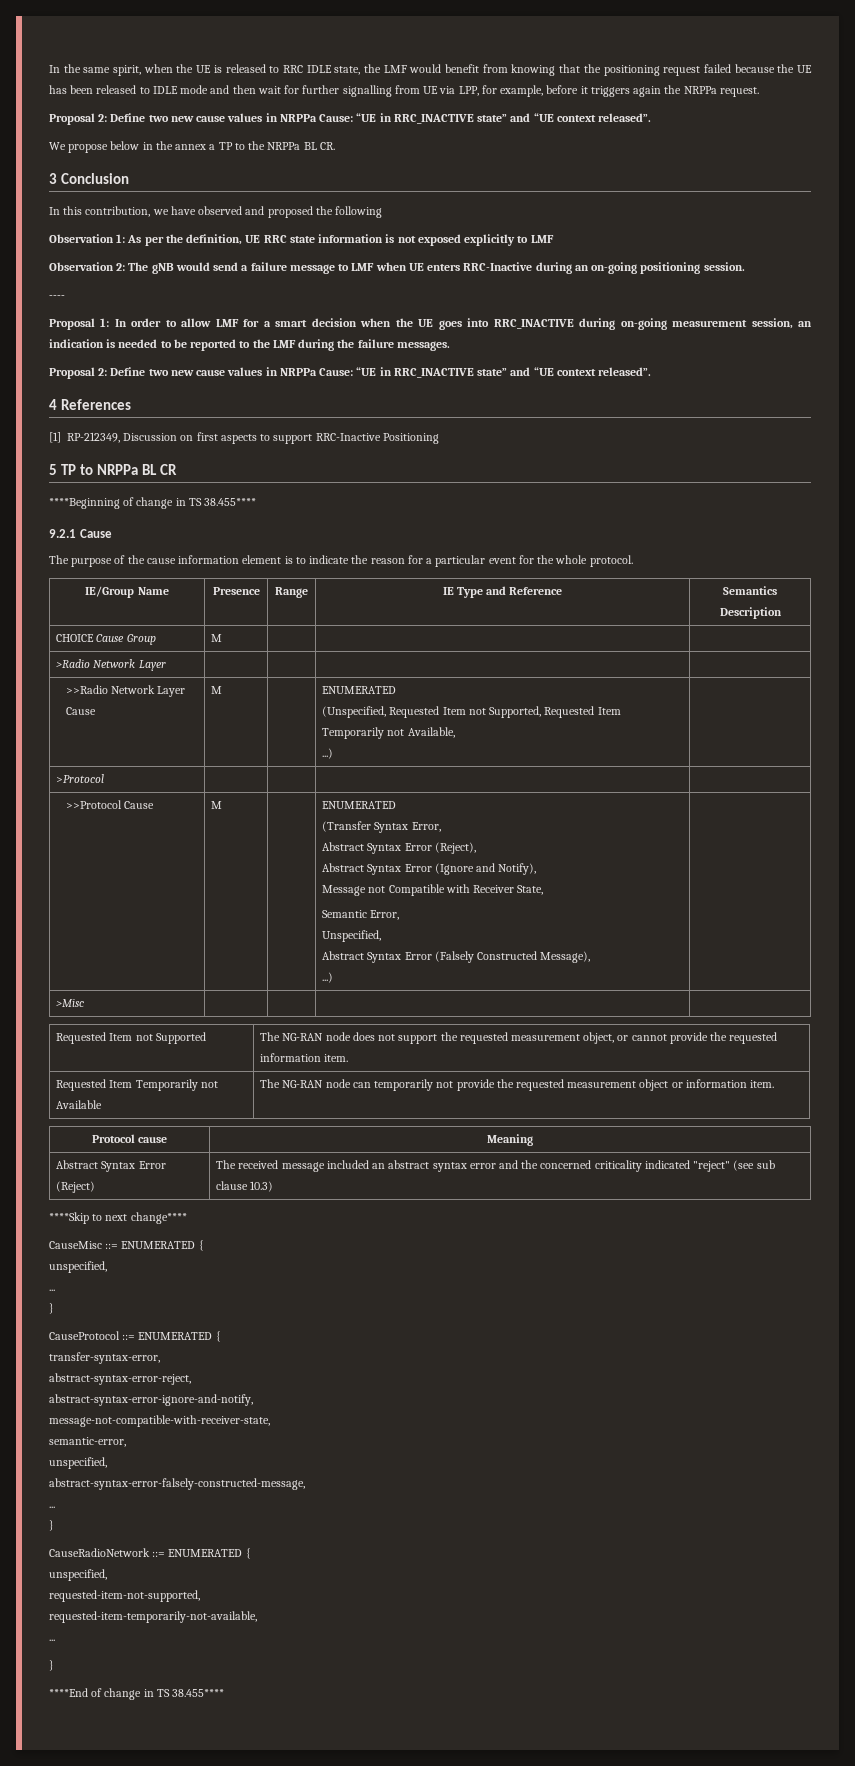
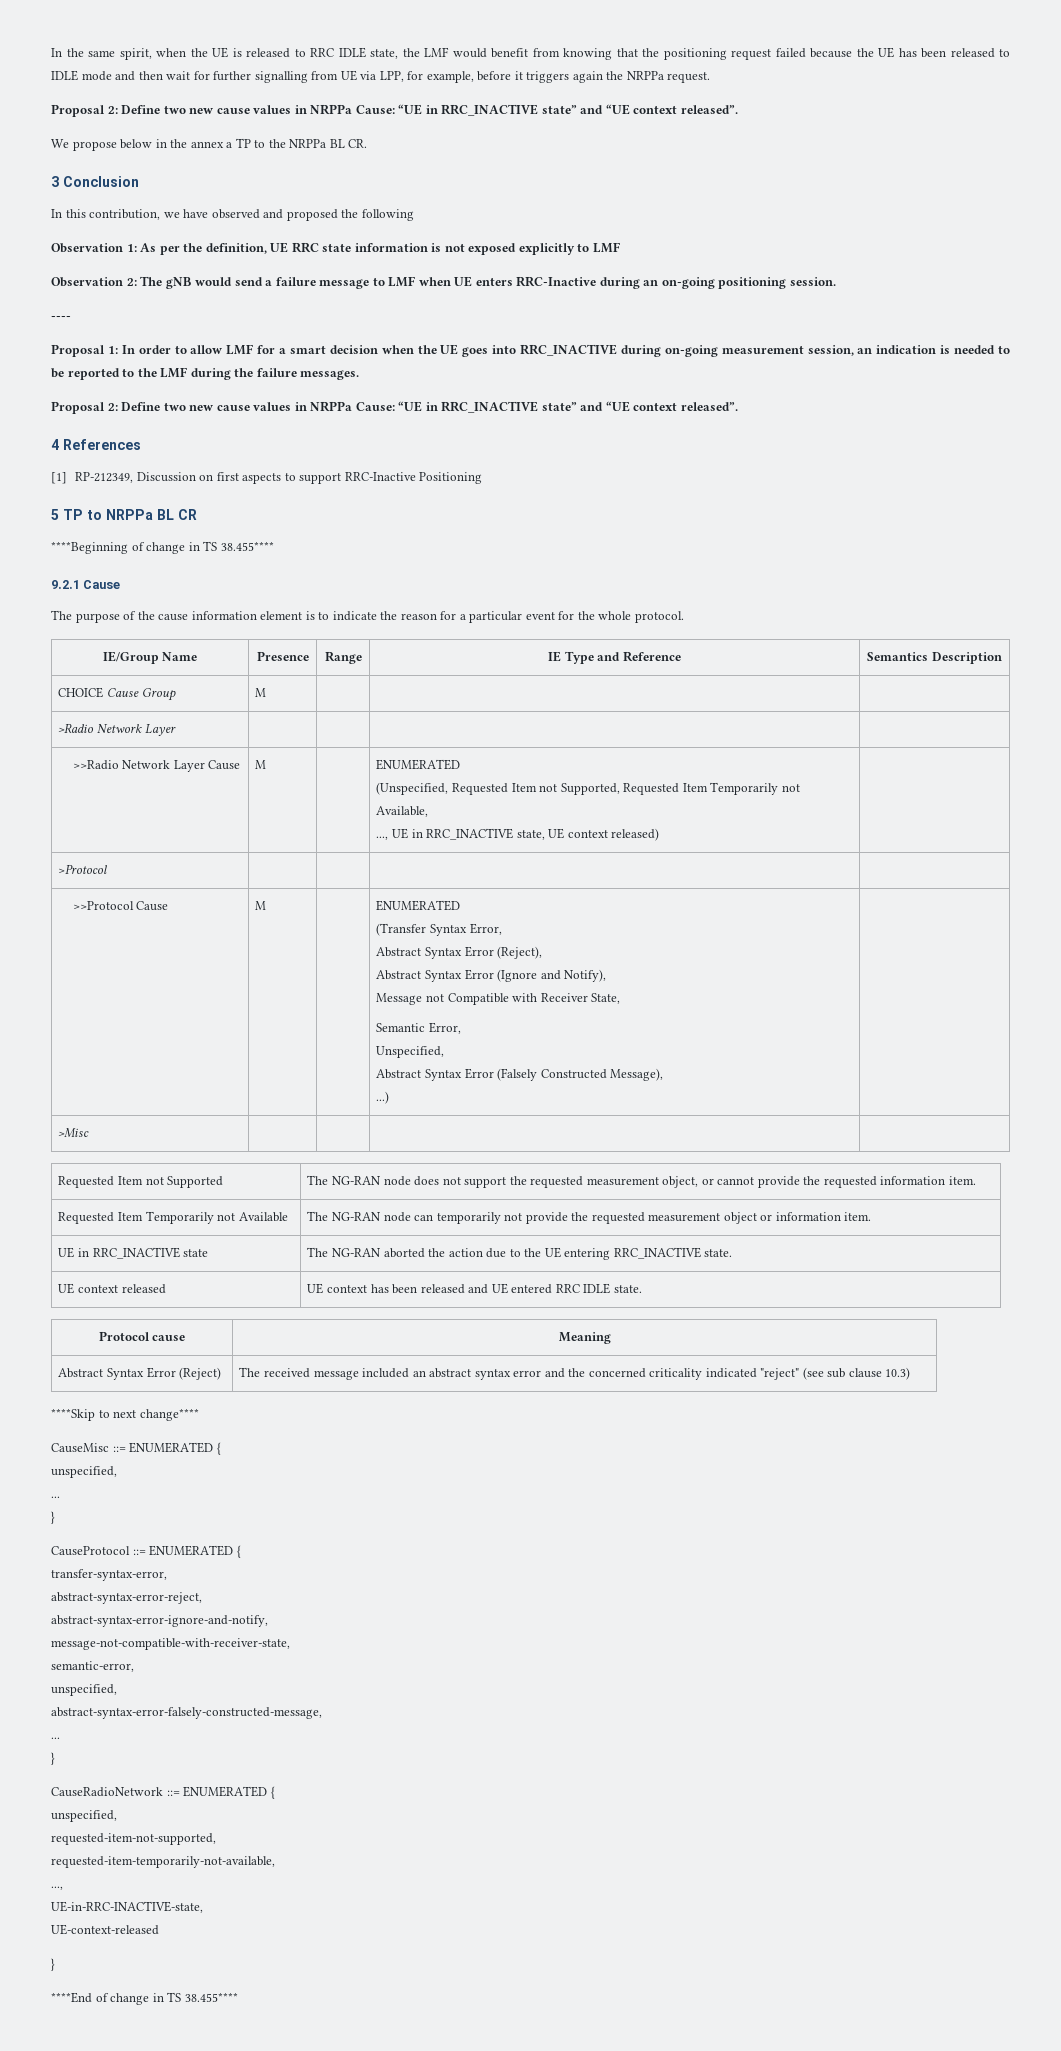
  >>Radio Network Layer Cause | M | | ENUMERATED
  (Unspecified, Requested Item not Supported, Requested Item Temporarily not Available,
- ...) |
+ ..., UE in RRC_INACTIVE state, UE context released) |
+ UE in RRC_INACTIVE state | The NG-RAN aborted the action due to the UE entering RRC_INACTIVE state.
+ UE context released | UE context has been released and UE entered RRC IDLE state.
  requested-item-temporarily-not-available,
- ...
+ ...,
+ UE-in-RRC-INACTIVE-state,
+ UE-context-released

